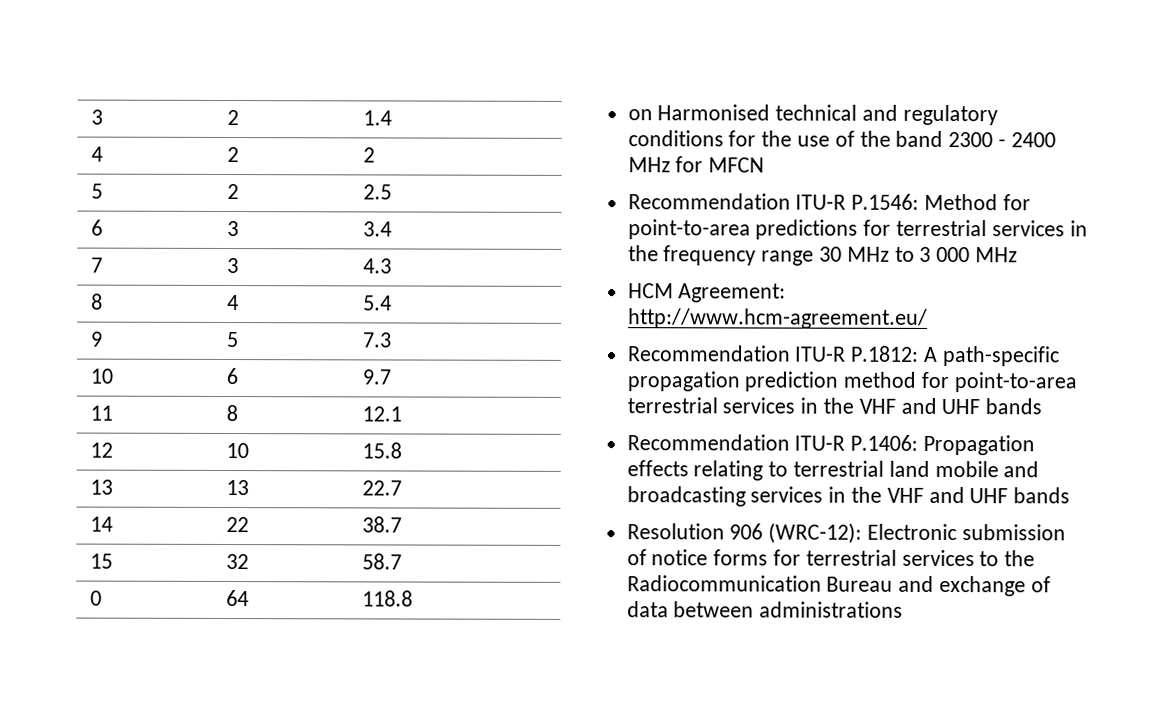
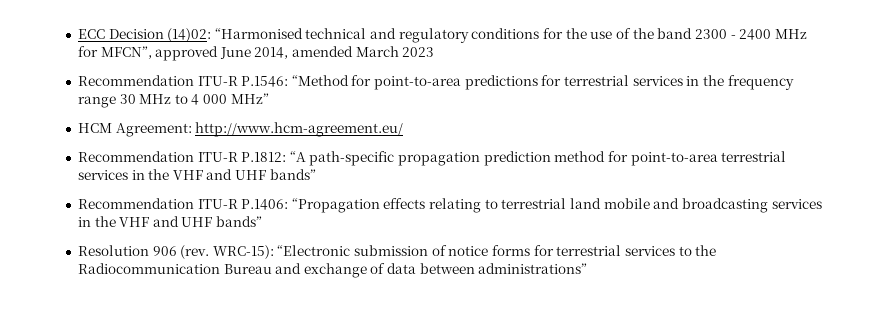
- 3 | 2 | 1.4
- 4 | 2 | 2
- 5 | 2 | 2.5
- 6 | 3 | 3.4
- 7 | 3 | 4.3
- 8 | 4 | 5.4
- 9 | 5 | 7.3
- 10 | 6 | 9.7
- 11 | 8 | 12.1
- 12 | 10 | 15.8
- 13 | 13 | 22.7
- 14 | 22 | 38.7
- 15 | 32 | 58.7
- 0 | 64 | 118.8
- on Harmonised technical and regulatory conditions for the use of the band 2300 - 2400 MHz for MFCN
+ ECC Decision (14)02: “Harmonised technical and regulatory conditions for the use of the band 2300 - 2400 MHz for MFCN”, approved June 2014, amended March 2023
- Recommendation ITU-R P.1546: Method for point-to-area predictions for terrestrial services in the frequency range 30 MHz to 3 000 MHz
+ Recommendation ITU-R P.1546: “Method for point-to-area predictions for terrestrial services in the frequency range 30 MHz to 4 000 MHz”
- Recommendation ITU-R P.1812: A path-specific propagation prediction method for point-to-area terrestrial services in the VHF and UHF bands
+ Recommendation ITU-R P.1812: “A path-specific propagation prediction method for point-to-area terrestrial services in the VHF and UHF bands”
- Recommendation ITU-R P.1406: Propagation effects relating to terrestrial land mobile and broadcasting services in the VHF and UHF bands
+ Recommendation ITU-R P.1406: “Propagation effects relating to terrestrial land mobile and broadcasting services in the VHF and UHF bands”
- Resolution 906 (WRC-12): Electronic submission of notice forms for terrestrial services to the Radiocommunication Bureau and exchange of data between administrations
+ Resolution 906 (rev. WRC-15): “Electronic submission of notice forms for terrestrial services to the Radiocommunication Bureau and exchange of data between administrations”

